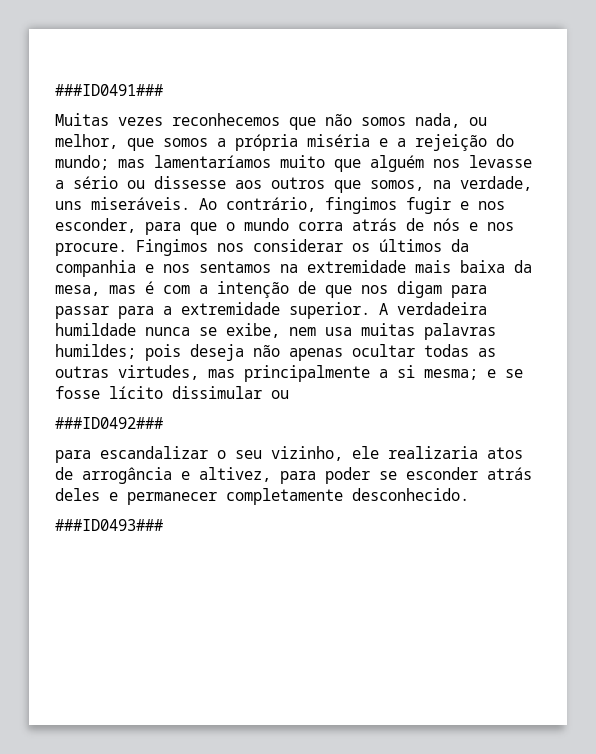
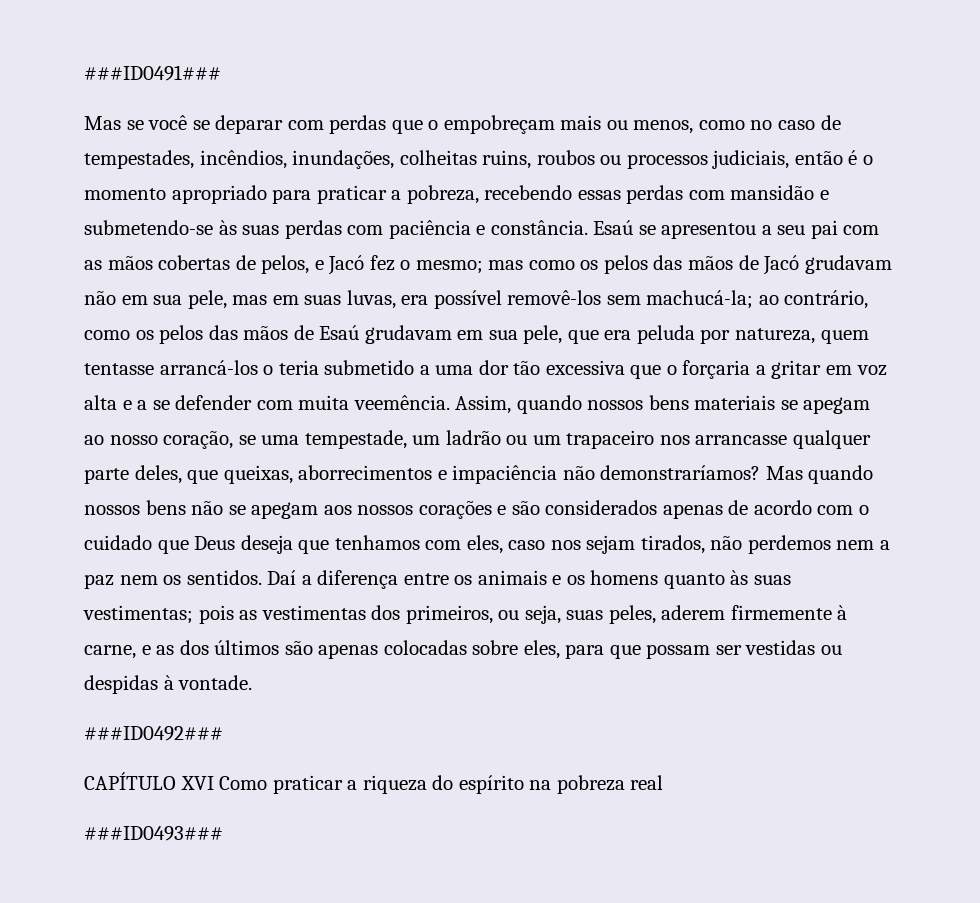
- Muitas vezes reconhecemos que não somos nada, ou melhor, que somos a própria miséria e a rejeição do mundo; mas lamentaríamos muito que alguém nos levasse a sério ou dissesse aos outros que somos, na verdade, uns miseráveis. Ao contrário, fingimos fugir e nos esconder, para que o mundo corra atrás de nós e nos procure. Fingimos nos considerar os últimos da companhia e nos sentamos na extremidade mais baixa da mesa, mas é com a intenção de que nos digam para passar para a extremidade superior. A verdadeira humildade nunca se exibe, nem usa muitas palavras humildes; pois deseja não apenas ocultar todas as outras virtudes, mas principalmente a si mesma; e se fosse lícito dissimular ou
+ Mas se você se deparar com perdas que o empobreçam mais ou menos, como no caso de tempestades, incêndios, inundações, colheitas ruins, roubos ou processos judiciais, então é o momento apropriado para praticar a pobreza, recebendo essas perdas com mansidão e submetendo-se às suas perdas com paciência e constância. Esaú se apresentou a seu pai com as mãos cobertas de pelos, e Jacó fez o mesmo; mas como os pelos das mãos de Jacó grudavam não em sua pele, mas em suas luvas, era possível removê-los sem machucá-la; ao contrário, como os pelos das mãos de Esaú grudavam em sua pele, que era peluda por natureza, quem tentasse arrancá-los o teria submetido a uma dor tão excessiva que o forçaria a gritar em voz alta e a se defender com muita veemência. Assim, quando nossos bens materiais se apegam ao nosso coração, se uma tempestade, um ladrão ou um trapaceiro nos arrancasse qualquer parte deles, que queixas, aborrecimentos e impaciência não demonstraríamos? Mas quando nossos bens não se apegam aos nossos corações e são considerados apenas de acordo com o cuidado que Deus deseja que tenhamos com eles, caso nos sejam tirados, não perdemos nem a paz nem os sentidos. Daí a diferença entre os animais e os homens quanto às suas vestimentas; pois as vestimentas dos primeiros, ou seja, suas peles, aderem firmemente à carne, e as dos últimos são apenas colocadas sobre eles, para que possam ser vestidas ou despidas à vontade.
  ###ID0492###
- para escandalizar o seu vizinho, ele realizaria atos de arrogância e altivez, para poder se esconder atrás deles e permanecer completamente desconhecido.
+ CAPÍTULO XVI Como praticar a riqueza do espírito na pobreza real

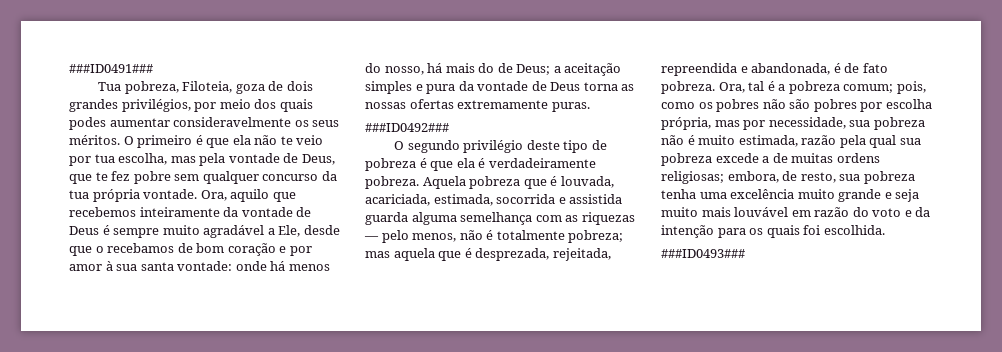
- Mas se você se deparar com perdas que o empobreçam mais ou menos, como no caso de tempestades, incêndios, inundações, colheitas ruins, roubos ou processos judiciais, então é o momento apropriado para praticar a pobreza, recebendo essas perdas com mansidão e submetendo-se às suas perdas com paciência e constância. Esaú se apresentou a seu pai com as mãos cobertas de pelos, e Jacó fez o mesmo; mas como os pelos das mãos de Jacó grudavam não em sua pele, mas em suas luvas, era possível removê-los sem machucá-la; ao contrário, como os pelos das mãos de Esaú grudavam em sua pele, que era peluda por natureza, quem tentasse arrancá-los o teria submetido a uma dor tão excessiva que o forçaria a gritar em voz alta e a se defender com muita veemência. Assim, quando nossos bens materiais se apegam ao nosso coração, se uma tempestade, um ladrão ou um trapaceiro nos arrancasse qualquer parte deles, que queixas, aborrecimentos e impaciência não demonstraríamos? Mas quando nossos bens não se apegam aos nossos corações e são considerados apenas de acordo com o cuidado que Deus deseja que tenhamos com eles, caso nos sejam tirados, não perdemos nem a paz nem os sentidos. Daí a diferença entre os animais e os homens quanto às suas vestimentas; pois as vestimentas dos primeiros, ou seja, suas peles, aderem firmemente à carne, e as dos últimos são apenas colocadas sobre eles, para que possam ser vestidas ou despidas à vontade.
+ Tua pobreza, Filoteia, goza de dois grandes privilégios, por meio dos quais podes aumentar consideravelmente os seus méritos. O primeiro é que ela não te veio por tua escolha, mas pela vontade de Deus, que te fez pobre sem qualquer concurso da tua própria vontade. Ora, aquilo que recebemos inteiramente da vontade de Deus é sempre muito agradável a Ele, desde que o recebamos de bom coração e por amor à sua santa vontade: onde há menos do nosso, há mais do de Deus; a aceitação simples e pura da vontade de Deus torna as nossas ofertas extremamente puras.
  ###ID0492###
- CAPÍTULO XVI Como praticar a riqueza do espírito na pobreza real
+ O segundo privilégio deste tipo de pobreza é que ela é verdadeiramente pobreza. Aquela pobreza que é louvada, acariciada, estimada, socorrida e assistida guarda alguma semelhança com as riquezas — pelo menos, não é totalmente pobreza; mas aquela que é desprezada, rejeitada, repreendida e abandonada, é de fato pobreza. Ora, tal é a pobreza comum; pois, como os pobres não são pobres por escolha própria, mas por necessidade, sua pobreza não é muito estimada, razão pela qual sua pobreza excede a de muitas ordens religiosas; embora, de resto, sua pobreza tenha uma excelência muito grande e seja muito mais louvável em razão do voto e da intenção para os quais foi escolhida.

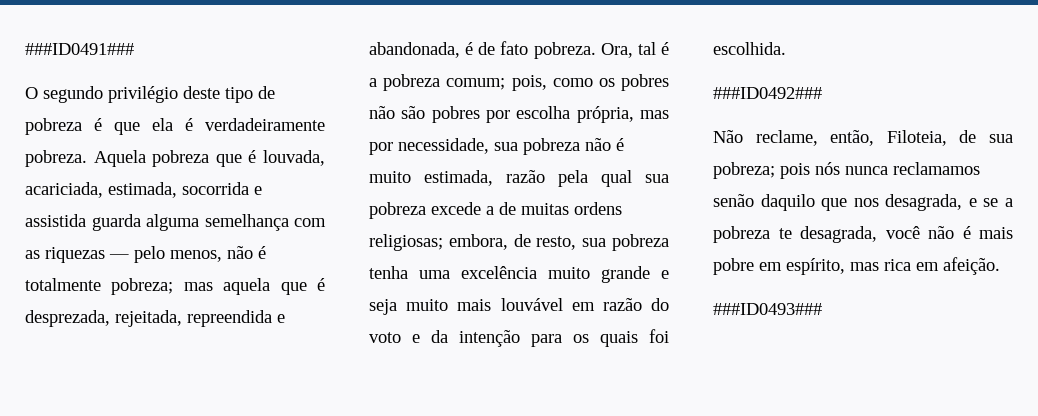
- Tua pobreza, Filoteia, goza de dois grandes privilégios, por meio dos quais podes aumentar consideravelmente os seus méritos. O primeiro é que ela não te veio por tua escolha, mas pela vontade de Deus, que te fez pobre sem qualquer concurso da tua própria vontade. Ora, aquilo que recebemos inteiramente da vontade de Deus é sempre muito agradável a Ele, desde que o recebamos de bom coração e por amor à sua santa vontade: onde há menos do nosso, há mais do de Deus; a aceitação simples e pura da vontade de Deus torna as nossas ofertas extremamente puras.
- ###ID0492###
+ ###ID0492###
+ Não reclame, então, Filoteia, de sua pobreza; pois nós nunca reclamamos senão daquilo que nos desagrada, e se a pobreza te desagrada, você não é mais pobre em espírito, mas rica em afeição.

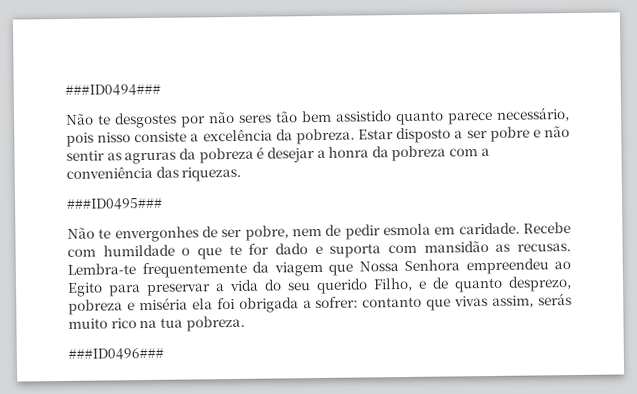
- ###ID0491###
- O segundo privilégio deste tipo de pobreza é que ela é verdadeiramente pobreza. Aquela pobreza que é louvada, acariciada, estimada, socorrida e assistida guarda alguma semelhança com as riquezas — pelo menos, não é totalmente pobreza; mas aquela que é desprezada, rejeitada, repreendida e abandonada, é de fato pobreza. Ora, tal é a pobreza comum; pois, como os pobres não são pobres por escolha própria, mas por necessidade, sua pobreza não é muito estimada, razão pela qual sua pobreza excede a de muitas ordens religiosas; embora, de resto, sua pobreza tenha uma excelência muito grande e seja muito mais louvável em razão do voto e da intenção para os quais foi escolhida.
- ###ID0492###
- Não reclame, então, Filoteia, de sua pobreza; pois nós nunca reclamamos senão daquilo que nos desagrada, e se a pobreza te desagrada, você não é mais pobre em espírito, mas rica em afeição.
- ###ID0493###
+ ###ID0494###
+ Não te desgostes por não seres tão bem assistido quanto parece necessário, pois nisso consiste a excelência da pobreza. Estar disposto a ser pobre e não sentir as agruras da pobreza é desejar a honra da pobreza com a conveniência das riquezas.
+ ###ID0495###
+ Não te envergonhes de ser pobre, nem de pedir esmola em caridade. Recebe com humildade o que te for dado e suporta com mansidão as recusas. Lembra-te frequentemente da viagem que Nossa Senhora empreendeu ao Egito para preservar a vida do seu querido Filho, e de quanto desprezo, pobreza e miséria ela foi obrigada a sofrer: contanto que vivas assim, serás muito rico na tua pobreza.
+ ###ID0496###

